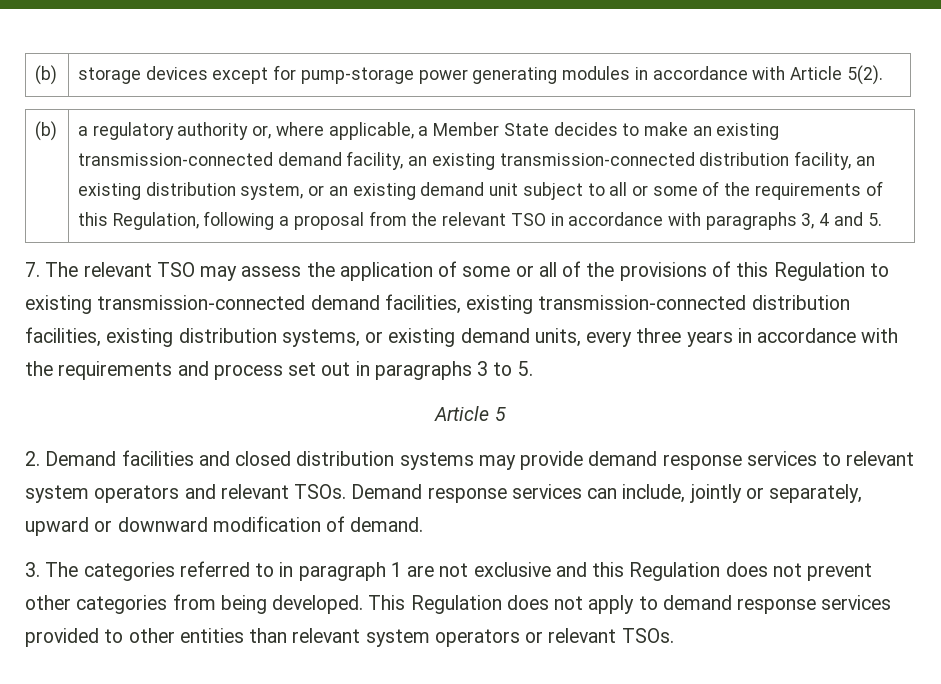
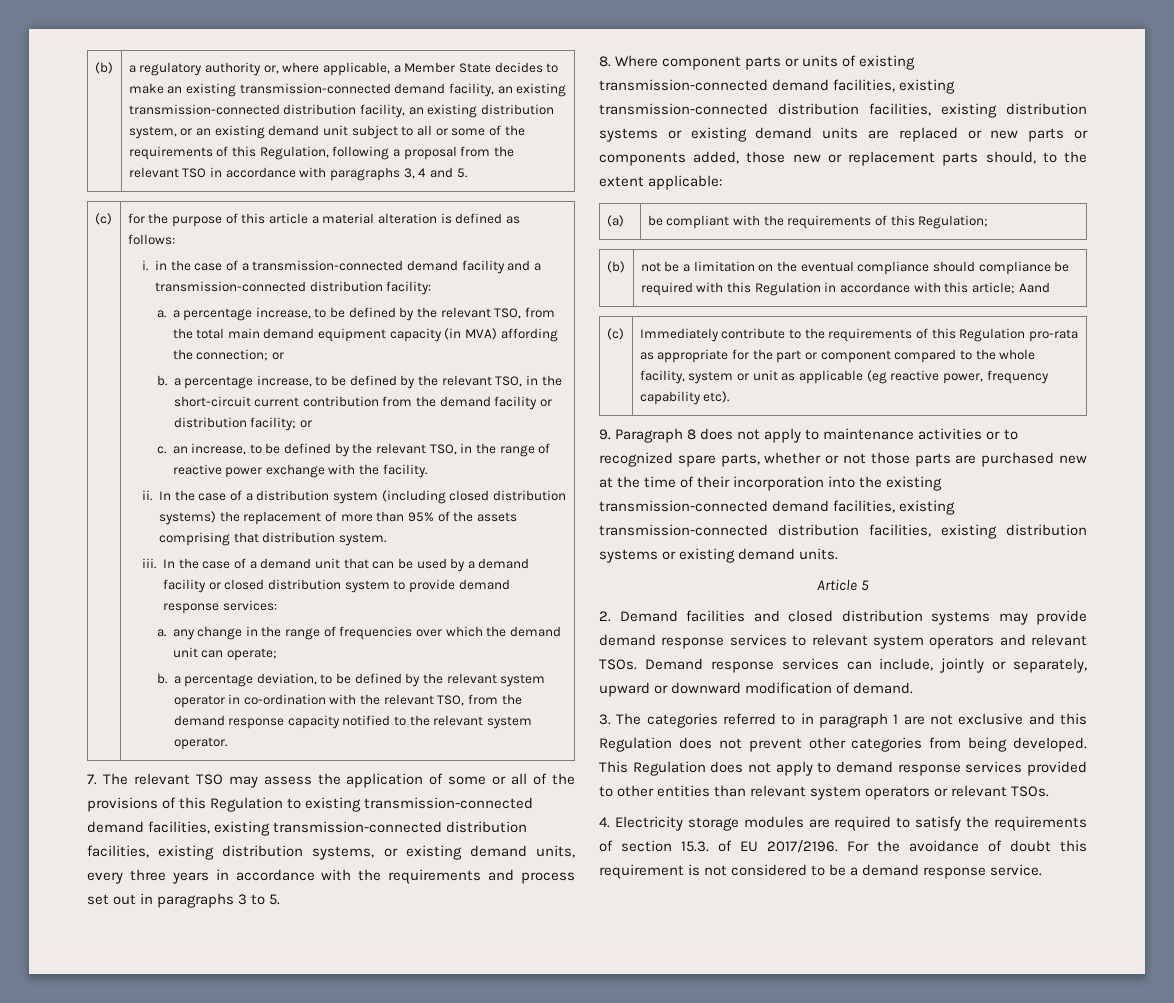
- (b) | storage devices except for pump-storage power generating modules in accordance with Article 5(2).
+ (c) | for the purpose of this article a material alteration is defined as follows:
+ i. in the case of a transmission-connected demand facility and a transmission-connected distribution facility:
+ a. a percentage increase, to be defined by the relevant TSO, from the total main demand equipment capacity (in MVA) affording the connection; or
+ b. a percentage increase, to be defined by the relevant TSO, in the short-circuit current contribution from the demand facility or distribution facility; or
+ c. an increase, to be defined by the relevant TSO, in the range of reactive power exchange with the facility.
+ ii. In the case of a distribution system (including closed distribution systems) the replacement of more than 95% of the assets comprising that distribution system.
+ iii. In the case of a demand unit that can be used by a demand facility or closed distribution system to provide demand response services:
+ a. any change in the range of frequencies over which the demand unit can operate;
+ b. a percentage deviation, to be defined by the relevant system operator in co-ordination with the relevant TSO, from the demand response capacity notified to the relevant system operator.
+ 8. Where component parts or units of existing transmission-connected demand facilities, existing transmission-connected distribution facilities, existing distribution systems or existing demand units are replaced or new parts or components added, those new or replacement parts should, to the extent applicable:
+ (a) | be compliant with the requirements of this Regulation;
+ (b) | not be a limitation on the eventual compliance should compliance be required with this Regulation in accordance with this article; Aand
+ (c) | Immediately contribute to the requirements of this Regulation pro-rata as appropriate for the part or component compared to the whole facility, system or unit as applicable (eg reactive power, frequency capability etc).
+ 9. Paragraph 8 does not apply to maintenance activities or to recognized spare parts, whether or not those parts are purchased new at the time of their incorporation into the existing transmission-connected demand facilities, existing transmission-connected distribution facilities, existing distribution systems or existing demand units.
+ 4. Electricity storage modules are required to satisfy the requirements of section 15.3. of EU 2017/2196. For the avoidance of doubt this requirement is not considered to be a demand response service.

